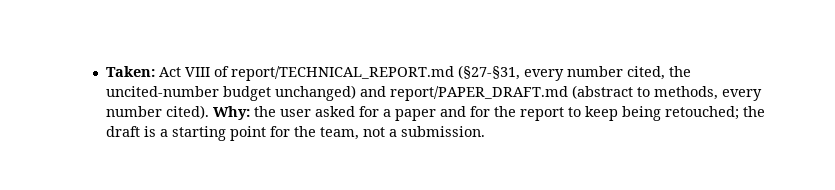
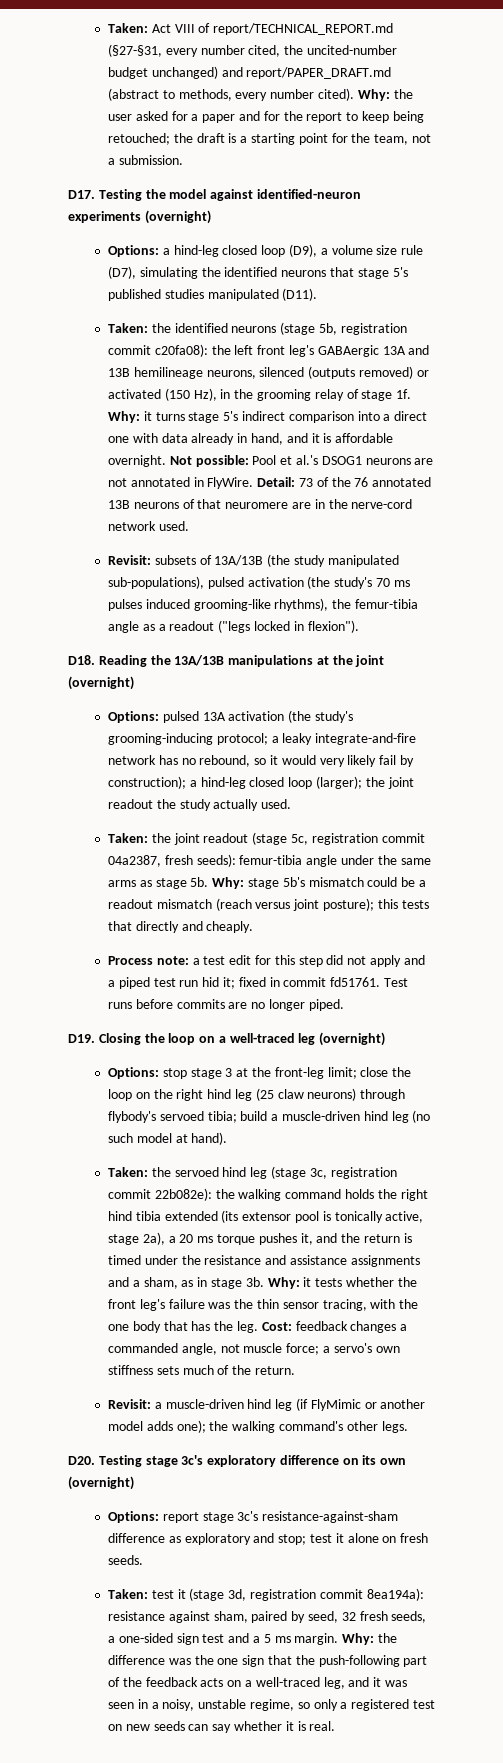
+ D17. Testing the model against identified-neuron experiments (overnight)
+ Options: a hind-leg closed loop (D9), a volume size rule (D7), simulating the identified neurons that stage 5's published studies manipulated (D11).
+ Taken: the identified neurons (stage 5b, registration commit c20fa08): the left front leg's GABAergic 13A and 13B hemilineage neurons, silenced (outputs removed) or activated (150 Hz), in the grooming relay of stage 1f. Why: it turns stage 5's indirect comparison into a direct one with data already in hand, and it is affordable overnight. Not possible: Pool et al.'s DSOG1 neurons are not annotated in FlyWire. Detail: 73 of the 76 annotated 13B neurons of that neuromere are in the nerve-cord network used.
+ Revisit: subsets of 13A/13B (the study manipulated sub-populations), pulsed activation (the study's 70 ms pulses induced grooming-like rhythms), the femur-tibia angle as a readout ("legs locked in flexion").
+ D18. Reading the 13A/13B manipulations at the joint (overnight)
+ Options: pulsed 13A activation (the study's grooming-inducing protocol; a leaky integrate-and-fire network has no rebound, so it would very likely fail by construction); a hind-leg closed loop (larger); the joint readout the study actually used.
+ Taken: the joint readout (stage 5c, registration commit 04a2387, fresh seeds): femur-tibia angle under the same arms as stage 5b. Why: stage 5b's mismatch could be a readout mismatch (reach versus joint posture); this tests that directly and cheaply.
+ Process note: a test edit for this step did not apply and a piped test run hid it; fixed in commit fd51761. Test runs before commits are no longer piped.
+ D19. Closing the loop on a well-traced leg (overnight)
+ Options: stop stage 3 at the front-leg limit; close the loop on the right hind leg (25 claw neurons) through flybody's servoed tibia; build a muscle-driven hind leg (no such model at hand).
+ Taken: the servoed hind leg (stage 3c, registration commit 22b082e): the walking command holds the right hind tibia extended (its extensor pool is tonically active, stage 2a), a 20 ms torque pushes it, and the return is timed under the resistance and assistance assignments and a sham, as in stage 3b. Why: it tests whether the front leg's failure was the thin sensor tracing, with the one body that has the leg. Cost: feedback changes a commanded angle, not muscle force; a servo's own stiffness sets much of the return.
+ Revisit: a muscle-driven hind leg (if FlyMimic or another model adds one); the walking command's other legs.
+ D20. Testing stage 3c's exploratory difference on its own (overnight)
+ Options: report stage 3c's resistance-against-sham difference as exploratory and stop; test it alone on fresh seeds.
+ Taken: test it (stage 3d, registration commit 8ea194a): resistance against sham, paired by seed, 32 fresh seeds, a one-sided sign test and a 5 ms margin. Why: the difference was the one sign that the push-following part of the feedback acts on a well-traced leg, and it was seen in a noisy, unstable regime, so only a registered test on new seeds can say whether it is real.

